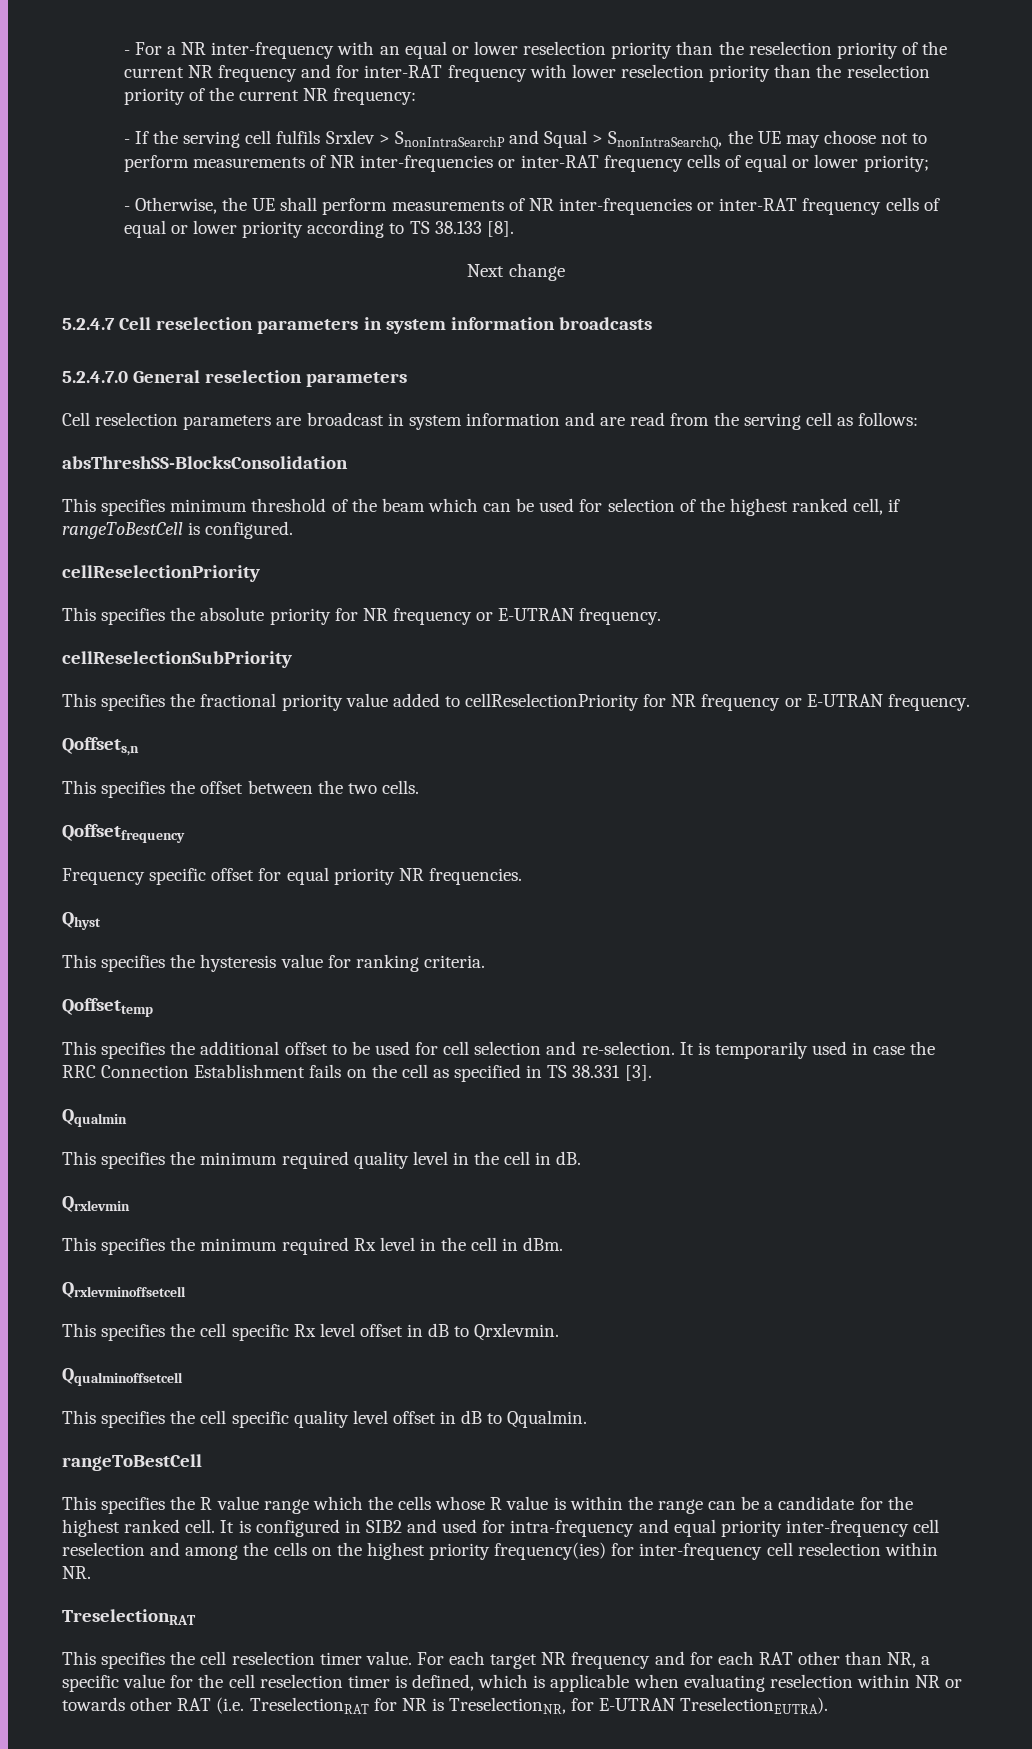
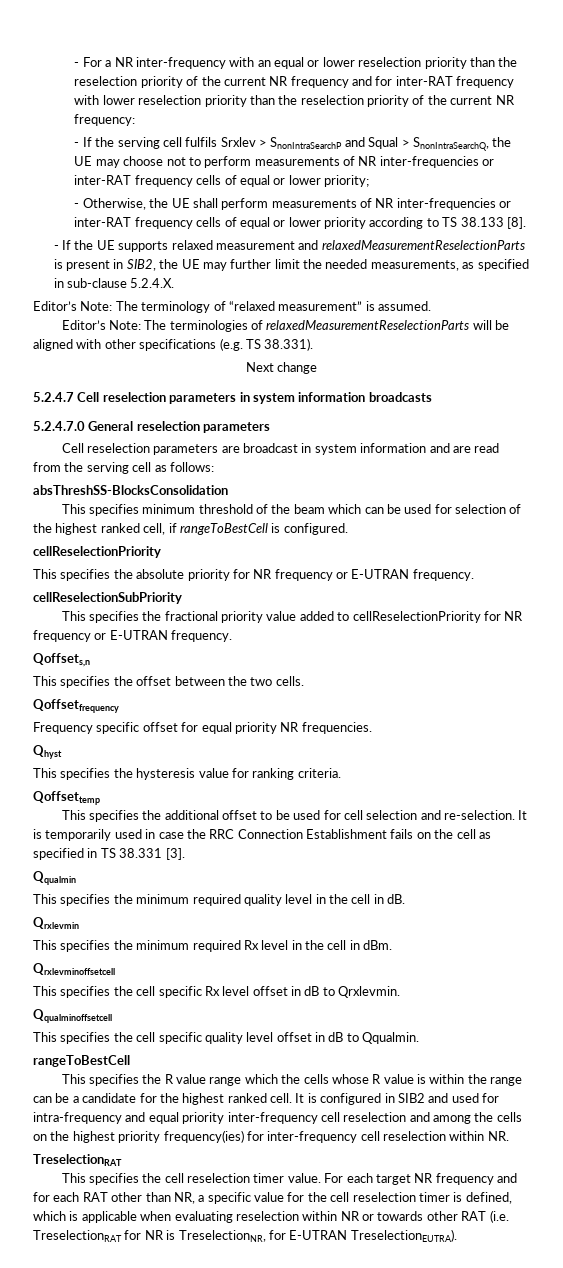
+ - If the UE supports relaxed measurement and relaxedMeasurementReselectionParts is present in SIB2, the UE may further limit the needed measurements, as specified in sub-clause 5.2.4.X.
+ Editor’s Note: The terminology of “relaxed measurement” is assumed.
+ Editor’s Note: The terminologies of relaxedMeasurementReselectionParts will be aligned with other specifications (e.g. TS 38.331).

